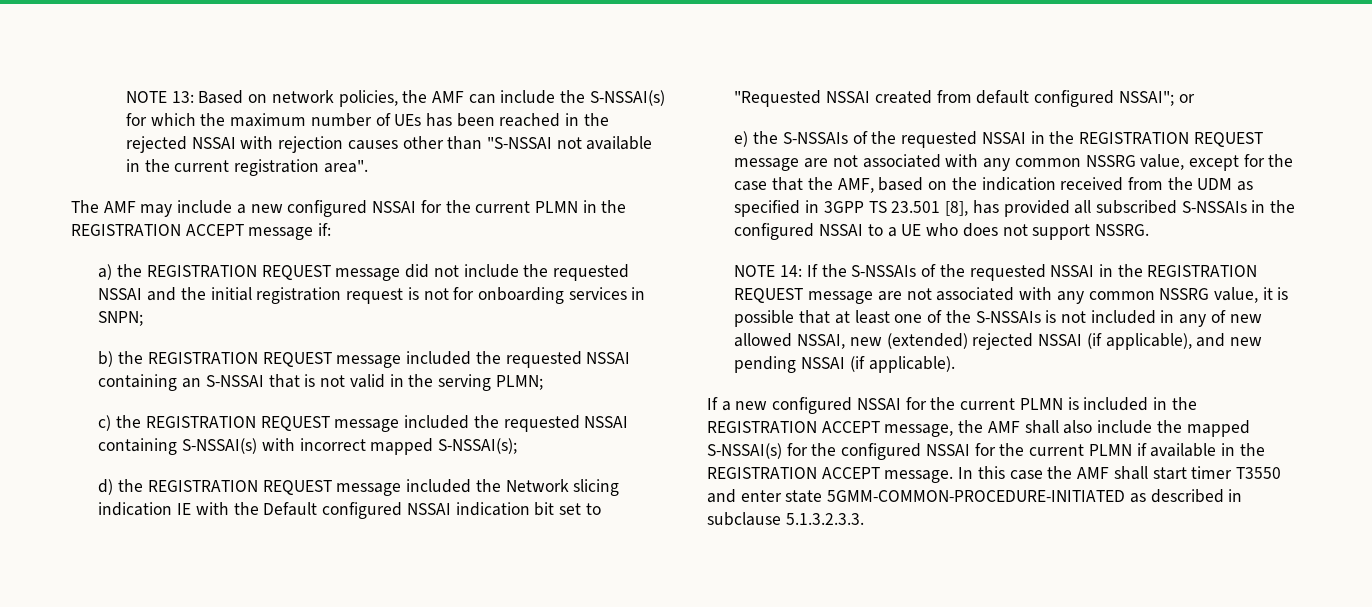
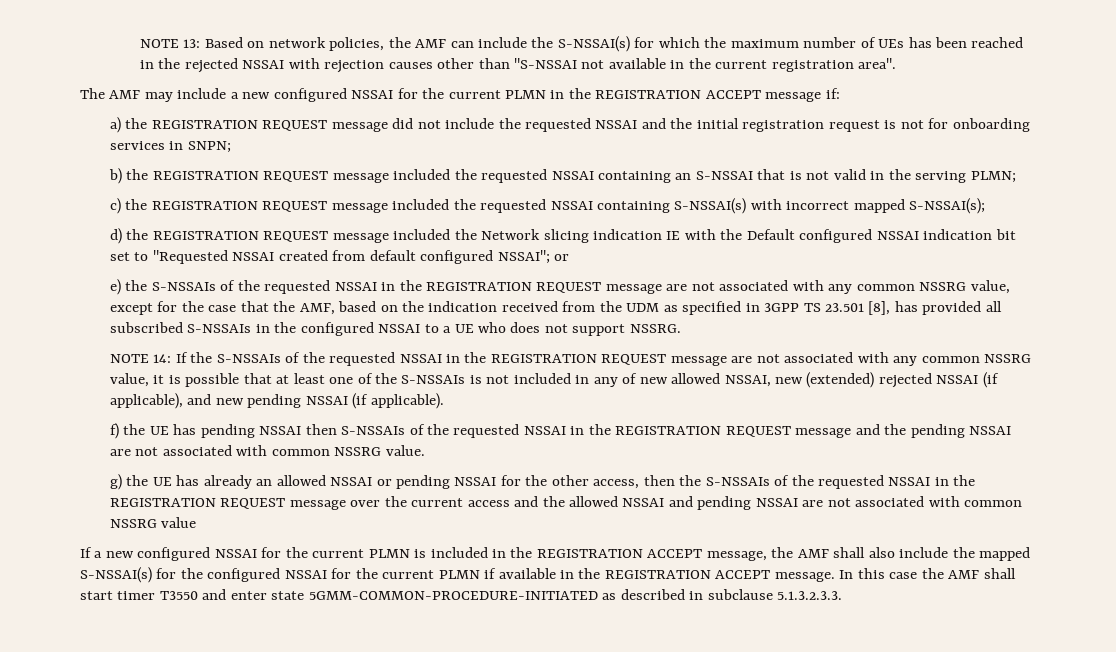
+ f) the UE has pending NSSAI then S-NSSAIs of the requested NSSAI in the REGISTRATION REQUEST message and the pending NSSAI are not associated with common NSSRG value.
+ g) the UE has already an allowed NSSAI or pending NSSAI for the other access, then the S-NSSAIs of the requested NSSAI in the REGISTRATION REQUEST message over the current access and the allowed NSSAI and pending NSSAI are not associated with common NSSRG value

